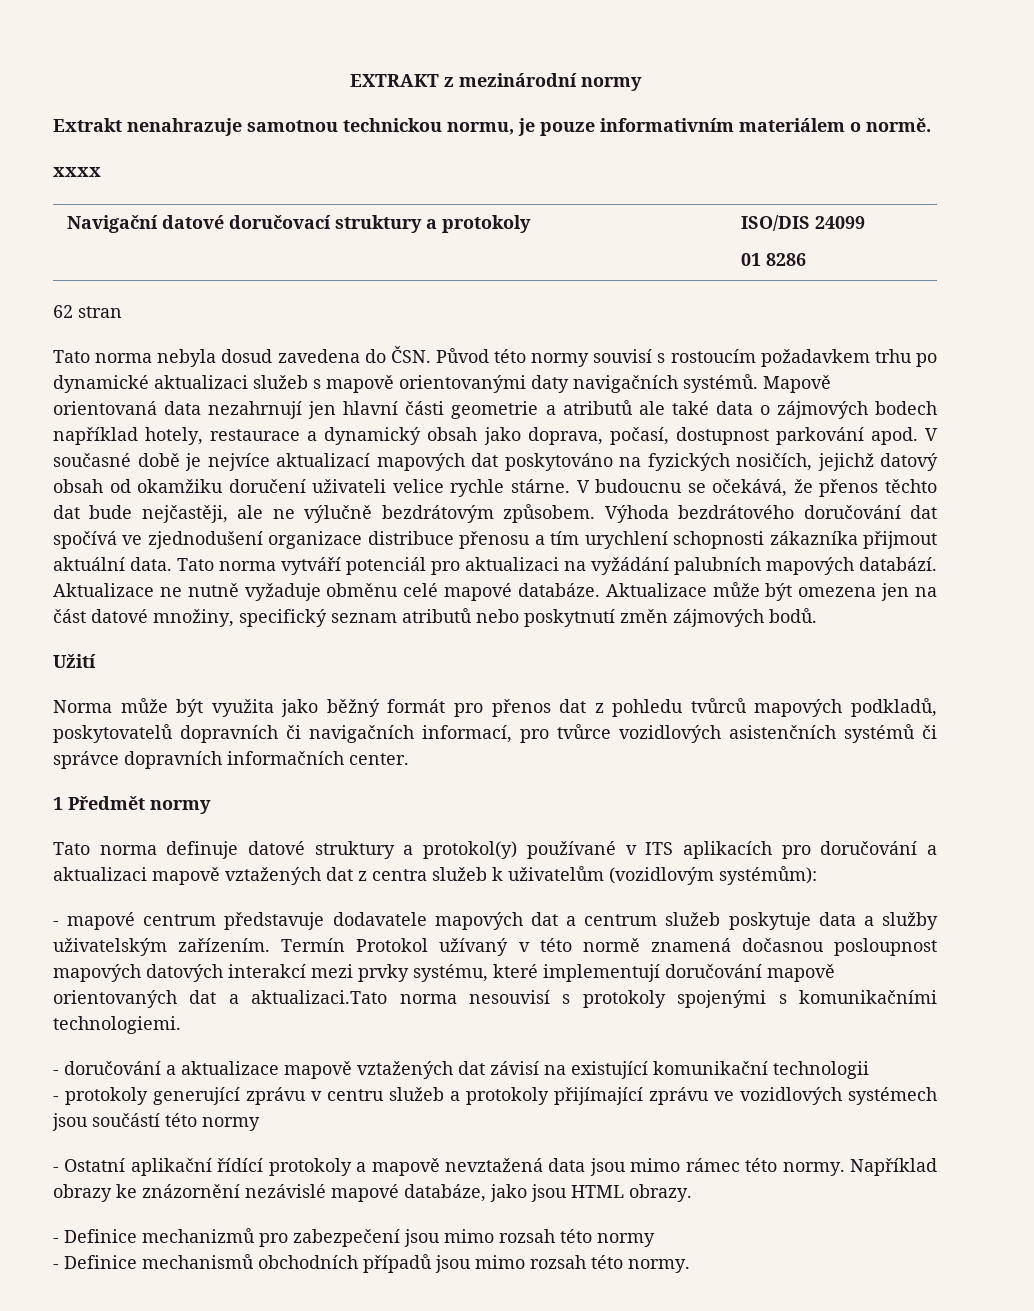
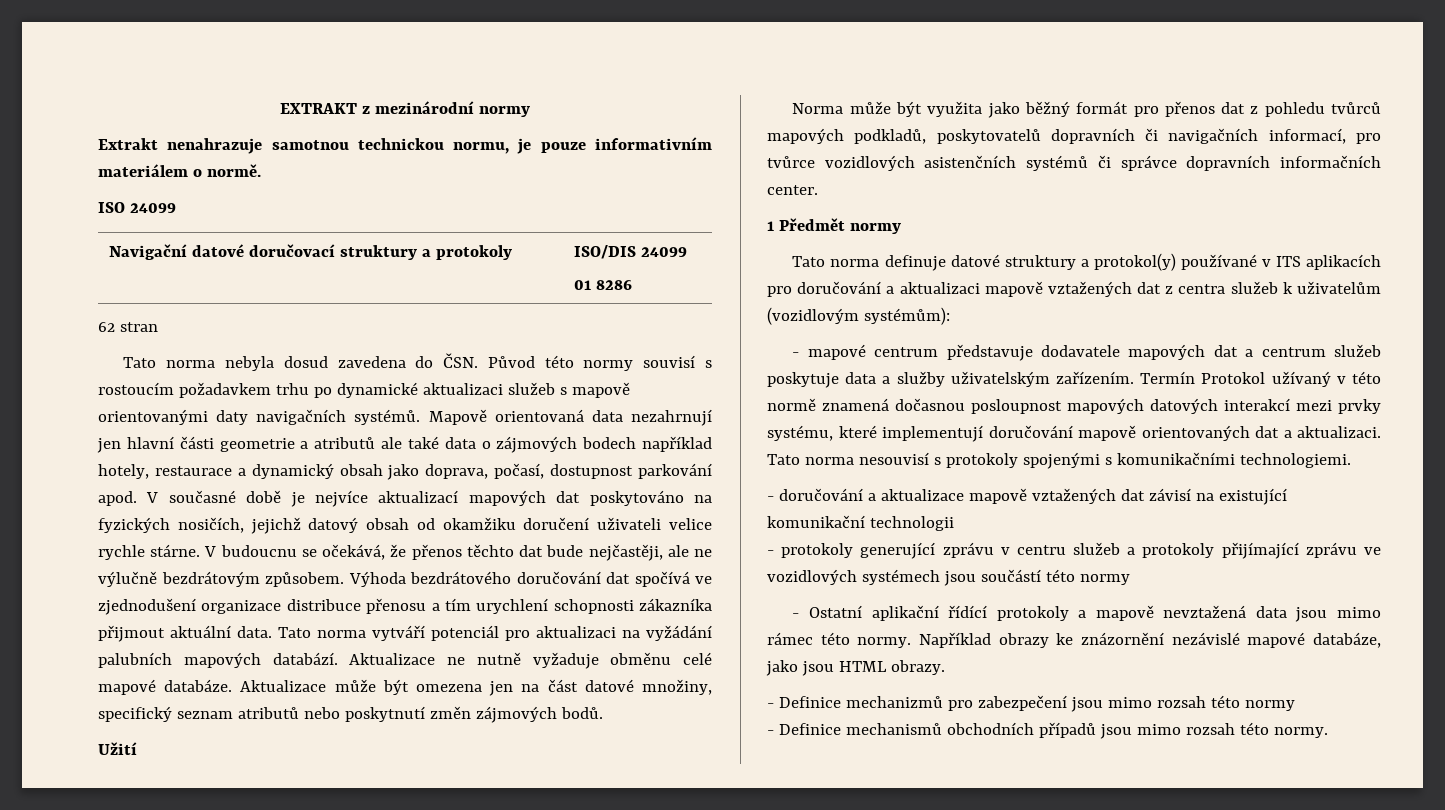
- xxxx
+ ISO 24099
- Termín Protokol užívaný v této normě znamená dočasnou posloupnost mapových datových interakcí mezi prvky systému, které implementují doručování mapově orientovaných dat a aktualizaci.Tato norma nesouvisí s protokoly spojenými s komunikačními technologiemi.
+ Termín Protokol užívaný v této normě znamená dočasnou posloupnost mapových datových interakcí mezi prvky systému, které implementují doručování mapově orientovaných dat a aktualizaci. Tato norma nesouvisí s protokoly spojenými s komunikačními technologiemi.

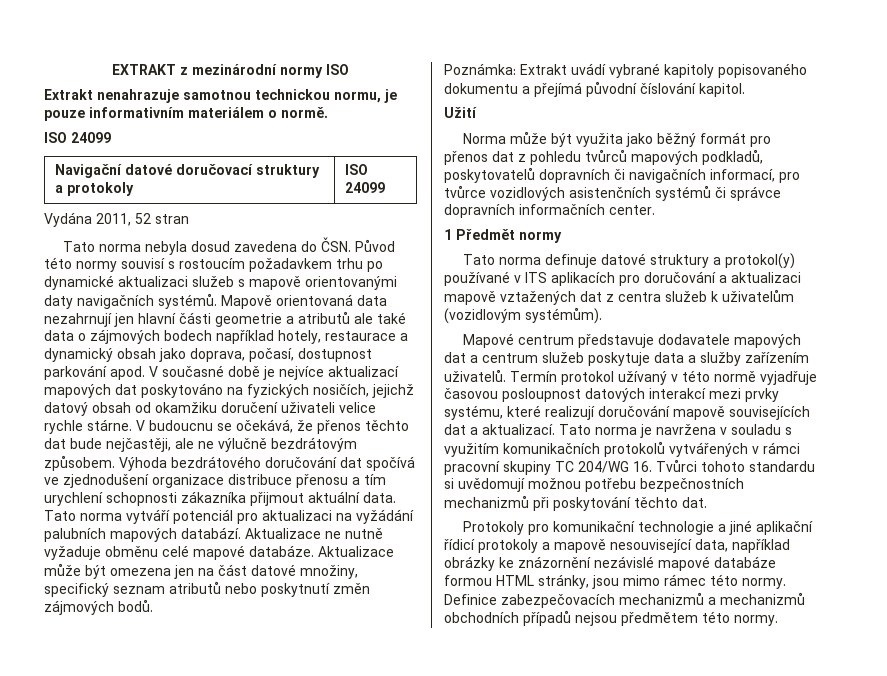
- EXTRAKT z mezinárodní normy
+ EXTRAKT z mezinárodní normy ISO
- Navigační datové doručovací struktury a protokoly | ISO/DIS 24099
- 01 8286
- 62 stran
+ Navigační datové doručovací struktury a protokoly | ISO 24099
+ Vydána 2011, 52 stran
+ Poznámka: Extrakt uvádí vybrané kapitoly popisovaného dokumentu a přejímá původní číslování kapitol.
- Tato norma definuje datové struktury a protokol(y) používané v ITS aplikacích pro doručování a aktualizaci mapově vztažených dat z centra služeb k uživatelům (vozidlovým systémům):
- - mapové centrum představuje dodavatele mapových dat a centrum služeb poskytuje data a služby uživatelským zařízením. Termín Protokol užívaný v této normě znamená dočasnou posloupnost mapových datových interakcí mezi prvky systému, které implementují doručování mapově orientovaných dat a aktualizaci. Tato norma nesouvisí s protokoly spojenými s komunikačními technologiemi.
- - doručování a aktualizace mapově vztažených dat závisí na existující komunikační technologii
- - protokoly generující zprávu v centru služeb a protokoly přijímající zprávu ve vozidlových systémech jsou součástí této normy
- - Ostatní aplikační řídící protokoly a mapově nevztažená data jsou mimo rámec této normy.
+ Tato norma definuje datové struktury a protokol(y) používané v ITS aplikacích pro doručování a aktualizaci mapově vztažených dat z centra služeb k uživatelům (vozidlovým systémům).
+ Mapové centrum představuje dodavatele mapových dat a centrum služeb poskytuje data a služby zařízením uživatelů. Termín protokol užívaný v této normě vyjadřuje časovou posloupnost datových interakcí mezi prvky systému, které realizují doručování mapově souvisejících dat a aktualizací. Tato norma je navržena v souladu s využitím komunikačních protokolů vytvářených v rámci pracovní skupiny TC 204/WG 16. Tvůrci tohoto standardu si uvědomují možnou potřebu bezpečnostních mechanizmů při poskytování těchto dat.
+ Protokoly pro komunikační technologie a jiné aplikační řídicí protokoly a mapově nesouvisející data, například obrázky ke znázornění nezávislé mapové databáze formou HTML stránky, jsou mimo rámec této normy.
- Například obrazy ke znázornění nezávislé mapové databáze, jako jsou HTML obrazy.
- - Definice mechanizmů pro zabezpečení jsou mimo rozsah této normy
- - Definice mechanismů obchodních případů jsou mimo rozsah této normy.
+ Definice zabezpečovacích mechanizmů a mechanizmů obchodních případů nejsou předmětem této normy.

